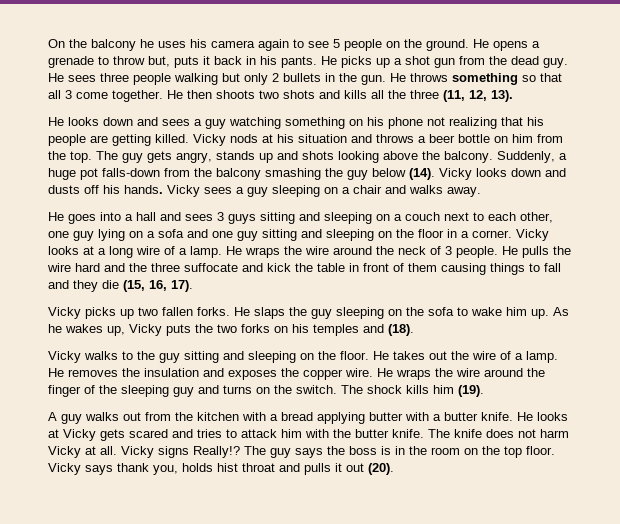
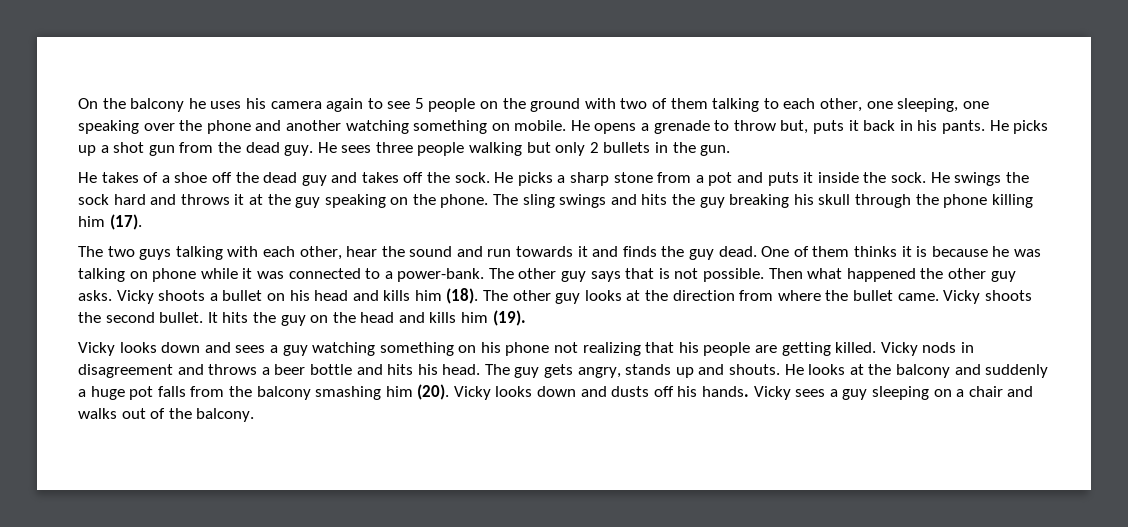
- On the balcony he uses his camera again to see 5 people on the ground.
+ On the balcony he uses his camera again to see 5 people on the ground with two of them talking to each other, one sleeping, one speaking over the phone and another watching something on mobile.
- He sees three people walking but only 2 bullets in the gun. He throws something so that all 3 come together. He then shoots two shots and kills all the three (11, 12, 13).
- He looks down and sees a guy watching something on his phone not realizing that his people are getting killed.
+ He sees three people walking but only 2 bullets in the gun.
+ He takes of a shoe off the dead guy and takes off the sock. He picks a sharp stone from a pot and puts it inside the sock. He swings the sock hard and throws it at the guy speaking on the phone. The sling swings and hits the guy breaking his skull through the phone killing him (17).
+ The two guys talking with each other, hear the sound and run towards it and finds the guy dead. One of them thinks it is because he was talking on phone while it was connected to a power-bank. The other guy says that is not possible. Then what happened the other guy asks. Vicky shoots a bullet on his head and kills him (18). The other guy looks at the direction from where the bullet came. Vicky shoots the second bullet. It hits the guy on the head and kills him (19).
+ Vicky looks down and sees a guy watching something on his phone not realizing that his people are getting killed.
- Vicky nods at his situation and throws a beer bottle on him from the top.
+ Vicky nods in disagreement and throws a beer bottle and hits his head.
- The guy gets angry, stands up and shots looking above the balcony. Suddenly, a huge pot falls-down from the balcony smashing the guy below (14).
+ The guy gets angry, stands up and shouts. He looks at the balcony and suddenly a huge pot falls from the balcony smashing him (20).
- Vicky sees a guy sleeping on a chair and walks away.
- He goes into a hall and sees 3 guys sitting and sleeping on a couch next to each other, one guy lying on a sofa and one guy sitting and sleeping on the floor in a corner. Vicky looks at a long wire of a lamp. He wraps the wire around the neck of 3 people. He pulls the wire hard and the three suffocate and kick the table in front of them causing things to fall and they die (15, 16, 17).
- Vicky picks up two fallen forks. He slaps the guy sleeping on the sofa to wake him up. As he wakes up, Vicky puts the two forks on his temples and (18).
- Vicky walks to the guy sitting and sleeping on the floor. He takes out the wire of a lamp. He removes the insulation and exposes the copper wire. He wraps the wire around the finger of the sleeping guy and turns on the switch. The shock kills him (19).
- A guy walks out from the kitchen with a bread applying butter with a butter knife. He looks at Vicky gets scared and tries to attack him with the butter knife. The knife does not harm Vicky at all. Vicky signs Really!? The guy says the boss is in the room on the top floor. Vicky says thank you, holds hist throat and pulls it out (20).
+ Vicky sees a guy sleeping on a chair and walks out of the balcony.

